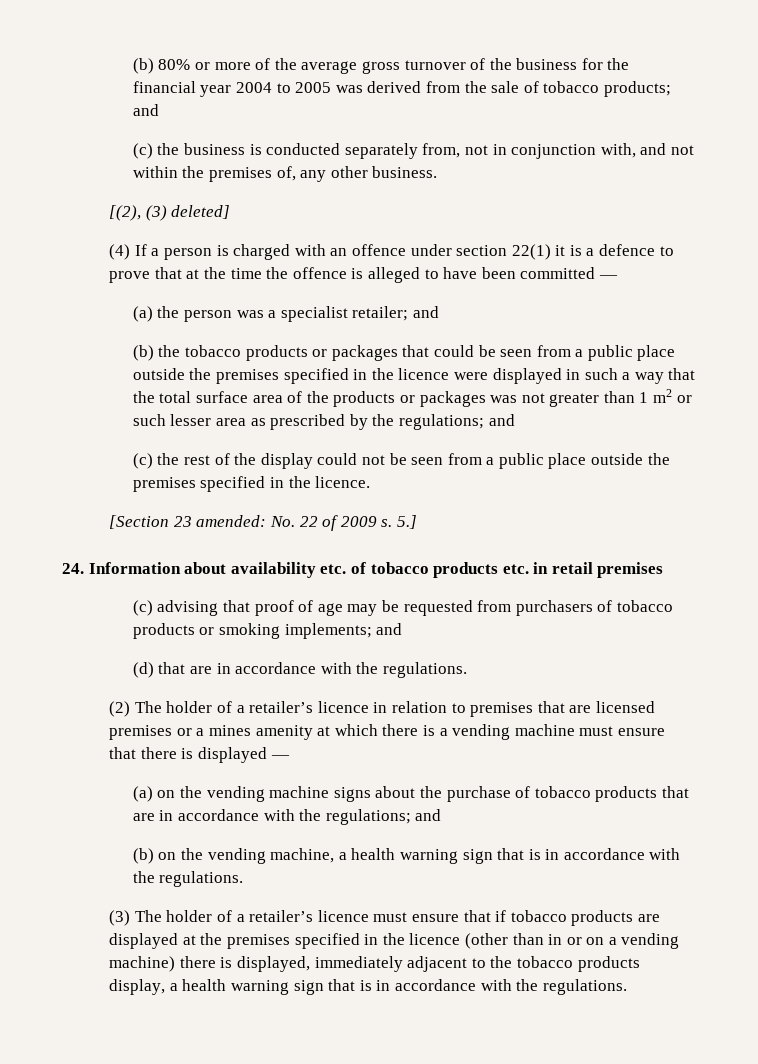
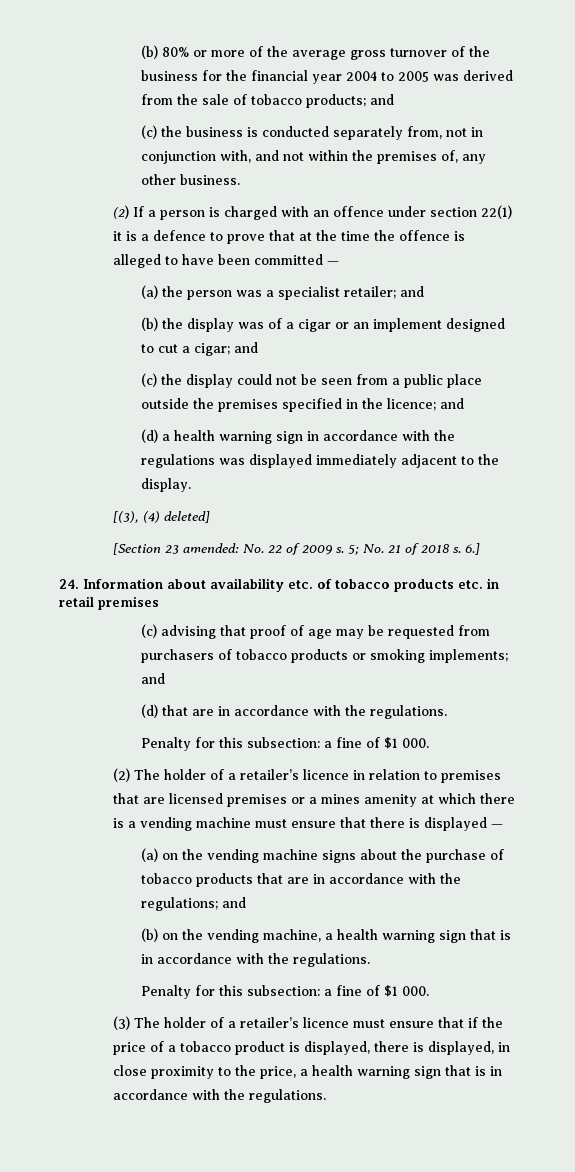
- [(2), (3) deleted]
- (4) If a person is charged with an offence under section 22(1) it is a defence to prove that at the time the offence is alleged to have been committed —
+ (2) If a person is charged with an offence under section 22(1) it is a defence to prove that at the time the offence is alleged to have been committed —
- (b) the tobacco products or packages that could be seen from a public place outside the premises specified in the licence were displayed in such a way that the total surface area of the products or packages was not greater than 1 m2 or such lesser area as prescribed by the regulations; and
- (c) the rest of the display could not be seen from a public place outside the premises specified in the licence.
+ (b) the display was of a cigar or an implement designed to cut a cigar; and
+ (c) the display could not be seen from a public place outside the premises specified in the licence; and
+ (d) a health warning sign in accordance with the regulations was displayed immediately adjacent to the display.
+ [(3), (4) deleted]
- 5.]
+ 5; No. 21 of 2018 s. 6.]
  (d) that are in accordance with the regulations.
+ Penalty for this subsection: a fine of $1 000.
  (b) on the vending machine, a health warning sign that is in accordance with the regulations.
+ Penalty for this subsection: a fine of $1 000.
- (3) The holder of a retailer’s licence must ensure that if tobacco products are displayed at the premises specified in the licence (other than in or on a vending machine) there is displayed, immediately adjacent to the tobacco products display, a health warning sign that is in accordance with the regulations.
+ (3) The holder of a retailer’s licence must ensure that if the price of a tobacco product is displayed, there is displayed, in close proximity to the price, a health warning sign that is in accordance with the regulations.

